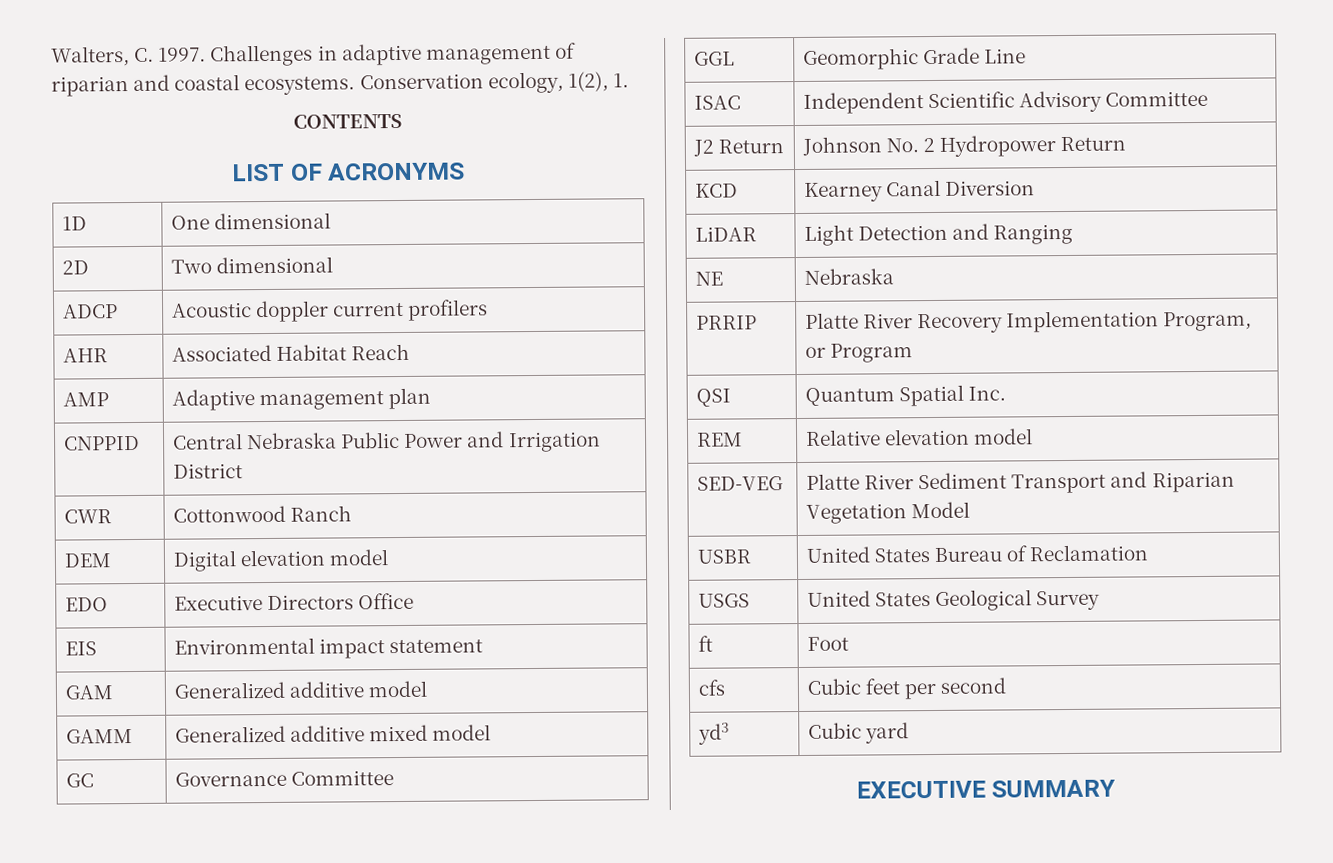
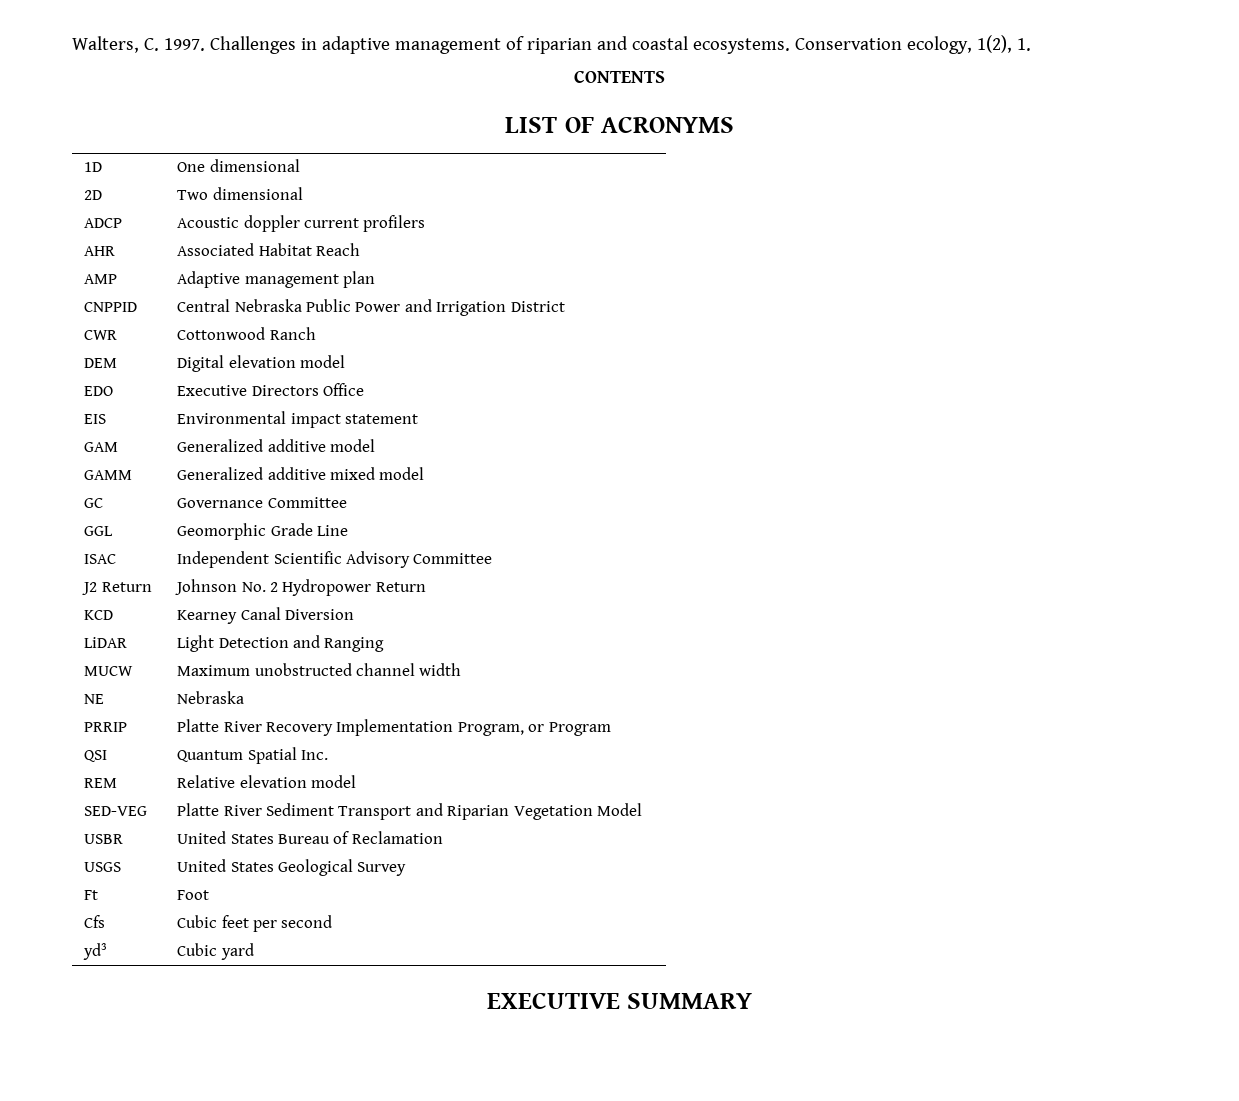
+ MUCW | Maximum unobstructed channel width
- ft | Foot
+ Ft | Foot
- cfs | Cubic feet per second
+ Cfs | Cubic feet per second

